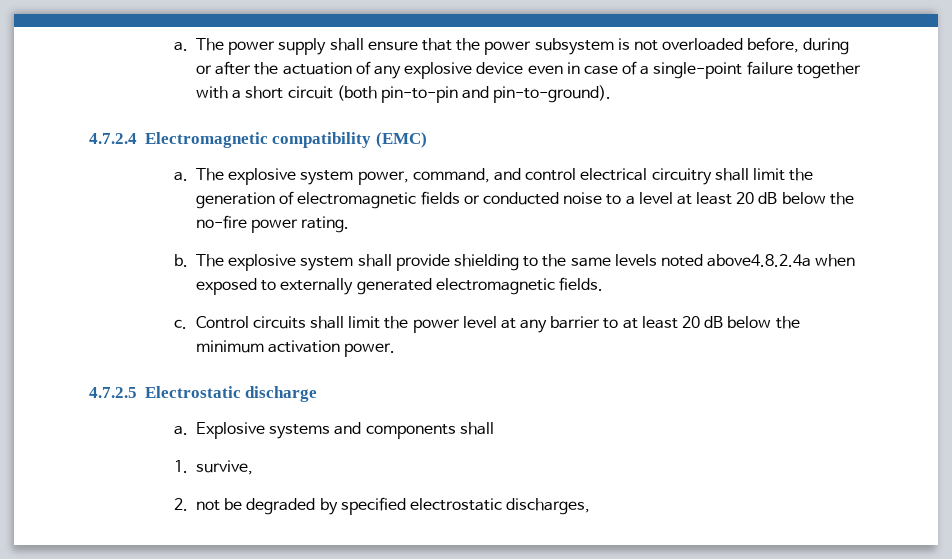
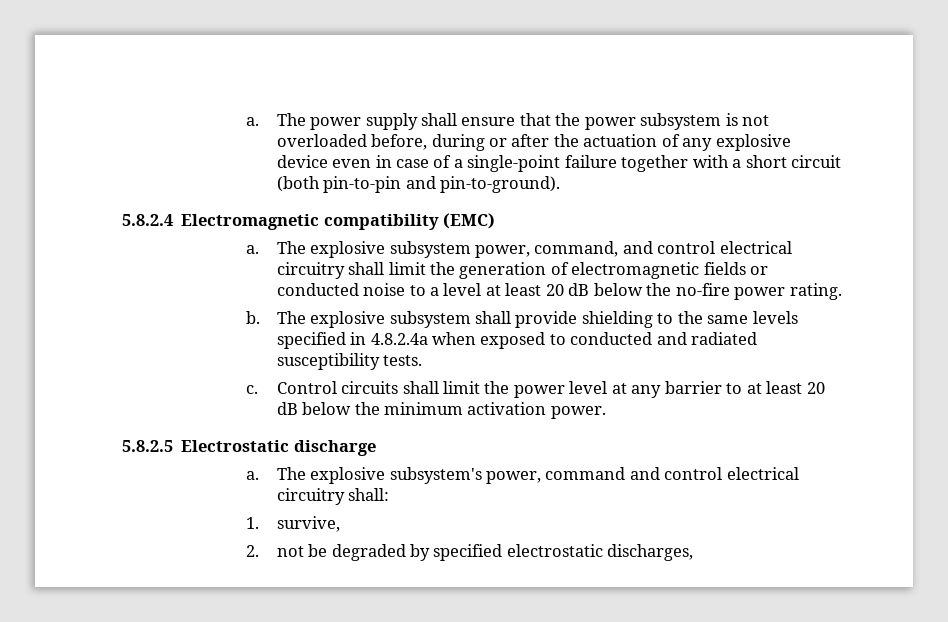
- 4.7.2.4 Electromagnetic compatibility (EMC)
+ 5.8.2.4 Electromagnetic compatibility (EMC)
- The explosive system power, command, and control electrical circuitry shall limit the generation of electromagnetic fields or conducted noise to a level at least 20 dB below the no-fire power rating.
+ The explosive subsystem power, command, and control electrical circuitry shall limit the generation of electromagnetic fields or conducted noise to a level at least 20 dB below the no-fire power rating.
- The explosive system shall provide shielding to the same levels noted above4.8.2.4a when exposed to externally generated electromagnetic fields.
+ The explosive subsystem shall provide shielding to the same levels specified in 4.8.2.4a when exposed to conducted and radiated susceptibility tests.
- 4.7.2.5 Electrostatic discharge
+ 5.8.2.5 Electrostatic discharge
- Explosive systems and components shall
+ The explosive subsystem's power, command and control electrical circuitry shall:

